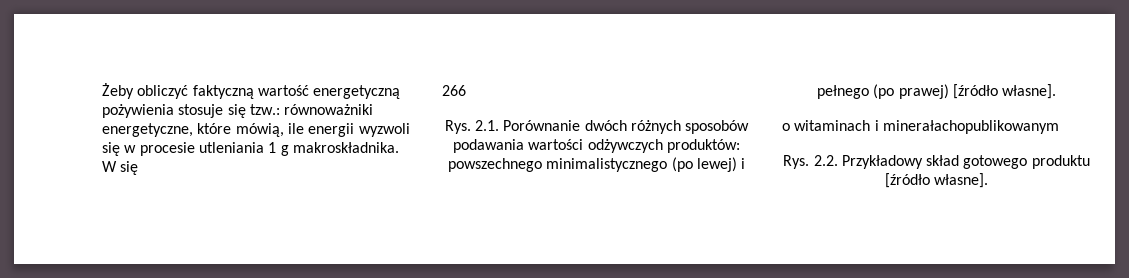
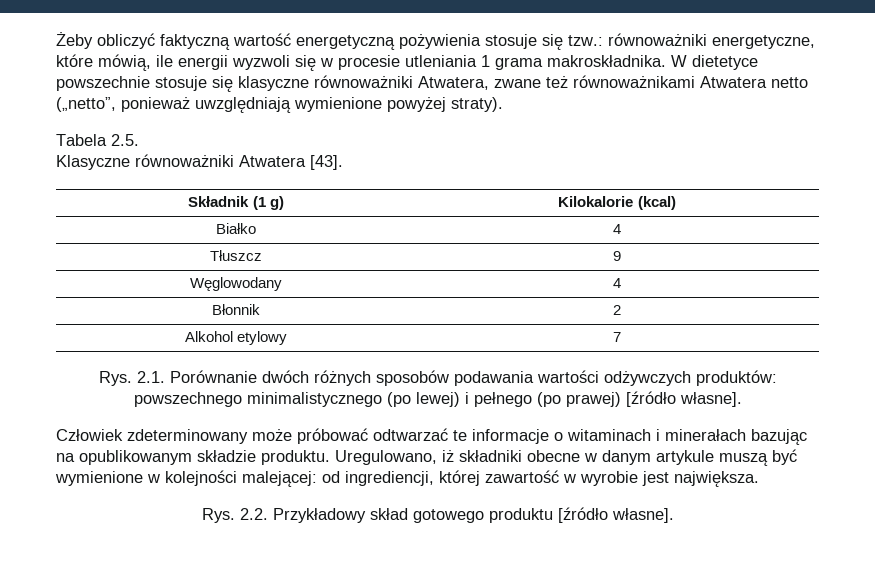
- Żeby obliczyć faktyczną wartość energetyczną pożywienia stosuje się tzw.: równoważniki energetyczne, które mówią, ile energii wyzwoli się w procesie utleniania 1 g makroskładnika.
+ Żeby obliczyć faktyczną wartość energetyczną pożywienia stosuje się tzw.: równoważniki energetyczne, które mówią, ile energii wyzwoli się w procesie utleniania 1 grama makroskładnika.
- W się
- 266
+ W dietetyce powszechnie stosuje się klasyczne równoważniki Atwatera, zwane też równoważnikami Atwatera netto („netto”, ponieważ uwzględniają wymienione powyżej straty).
+ Tabela 2.5.
+ Klasyczne równoważniki Atwatera [43].
+ Składnik (1 g) | Kilokalorie (kcal)
+ Białko | 4
+ Tłuszcz | 9
+ Węglowodany | 4
+ Błonnik | 2
+ Alkohol etylowy | 7
- o witaminach i minerałachopublikowanym
+ Człowiek zdeterminowany może próbować odtwarzać te informacje o witaminach i minerałach bazując na opublikowanym składzie produktu. Uregulowano, iż składniki obecne w danym artykule muszą być wymienione w kolejności malejącej: od ingrediencji, której zawartość w wyrobie jest największa.

